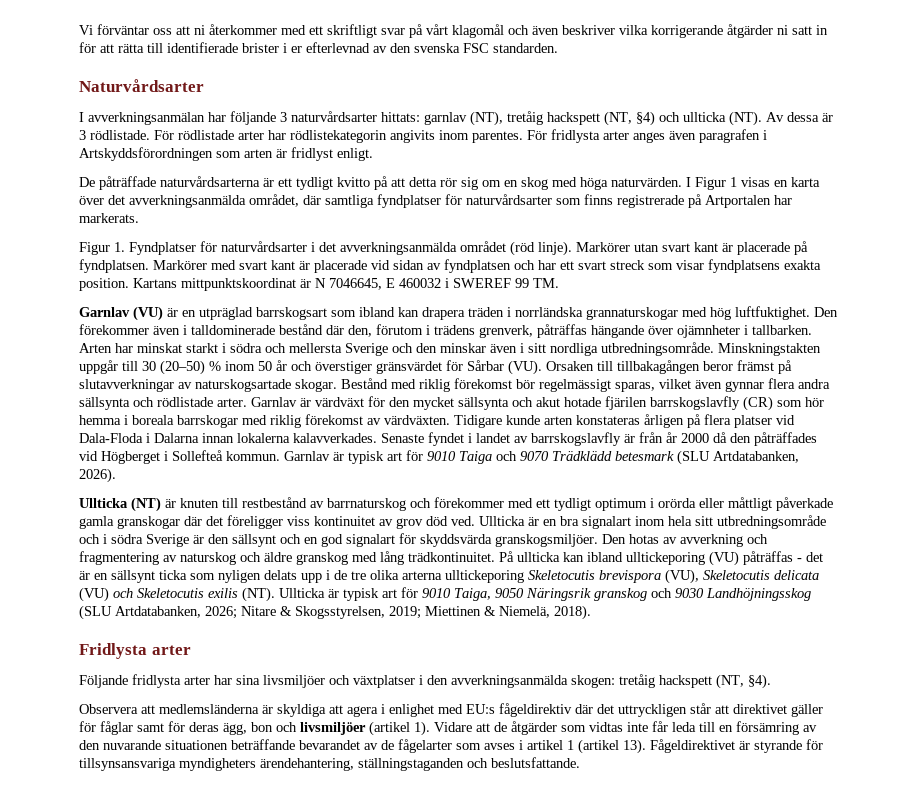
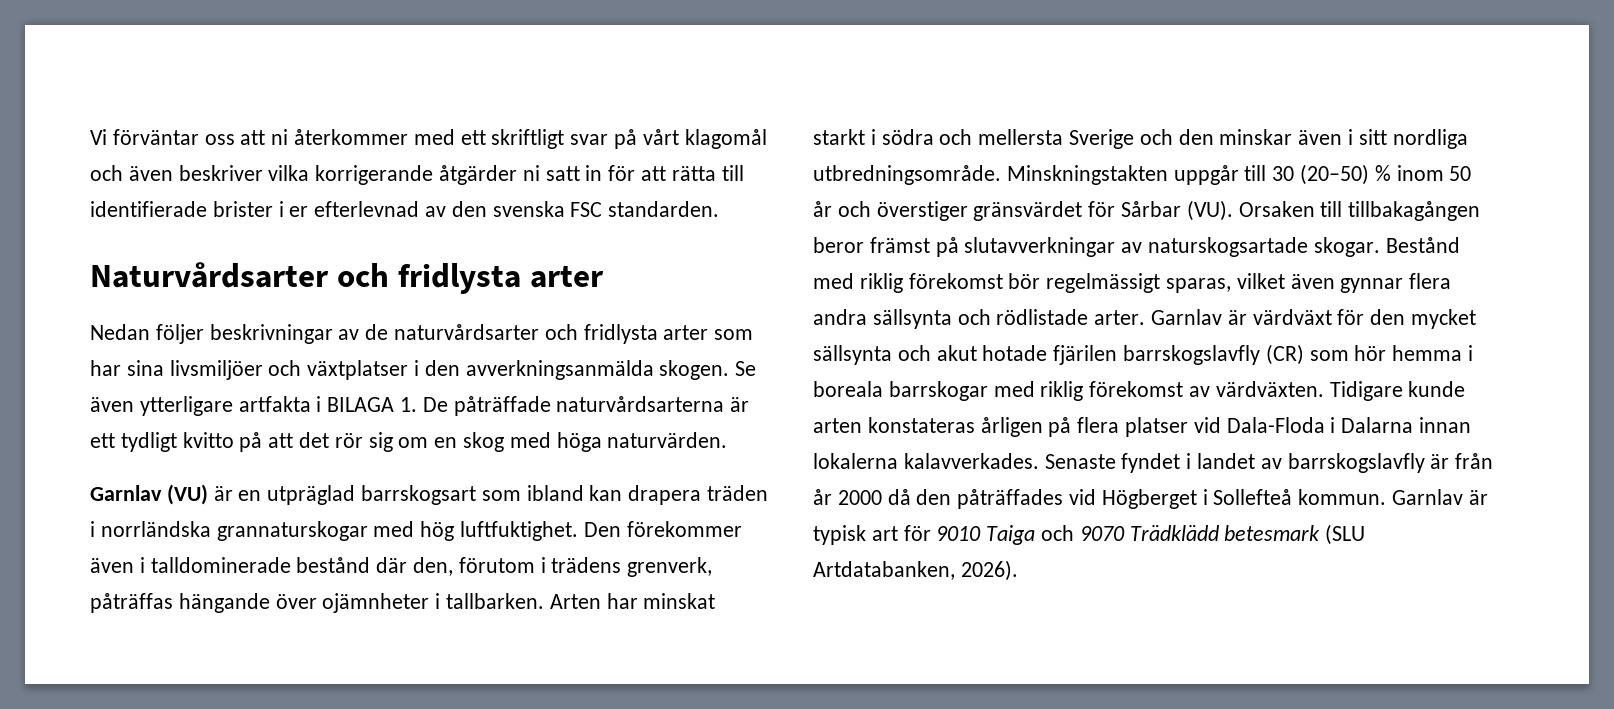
- Naturvårdsarter
- I avverkningsanmälan har följande 3 naturvårdsarter hittats: garnlav (NT), tretåig hackspett (NT, §4) och ullticka (NT). Av dessa är 3 rödlistade. För rödlistade arter har rödlistekategorin angivits inom parentes. För fridlysta arter anges även paragrafen i Artskyddsförordningen som arten är fridlyst enligt.
- De påträffade naturvårdsarterna är ett tydligt kvitto på att detta rör sig om en skog med höga naturvärden. I Figur 1 visas en karta över det avverkningsanmälda området, där samtliga fyndplatser för naturvårdsarter som finns registrerade på Artportalen har markerats.
- Figur 1. Fyndplatser för naturvårdsarter i det avverkningsanmälda området (röd linje). Markörer utan svart kant är placerade på fyndplatsen. Markörer med svart kant är placerade vid sidan av fyndplatsen och har ett svart streck som visar fyndplatsens exakta position. Kartans mittpunktskoordinat är N 7046645, E 460032 i SWEREF 99 TM.
+ Naturvårdsarter och fridlysta arter
+ Nedan följer beskrivningar av de naturvårdsarter och fridlysta arter som har sina livsmiljöer och växtplatser i den avverkningsanmälda skogen. Se även ytterligare artfakta i BILAGA 1. De påträffade naturvårdsarterna är ett tydligt kvitto på att det rör sig om en skog med höga naturvärden.
- Ullticka (NT) är knuten till restbestånd av barrnaturskog och förekommer med ett tydligt optimum i orörda eller måttligt påverkade gamla granskogar där det föreligger viss kontinuitet av grov död ved. Ullticka är en bra signalart inom hela sitt utbredningsområde och i södra Sverige är den sällsynt och en god signalart för skyddsvärda granskogsmiljöer. Den hotas av avverkning och fragmentering av naturskog och äldre granskog med lång trädkontinuitet. På ullticka kan ibland ulltickeporing (VU) påträffas - det är en sällsynt ticka som nyligen delats upp i de tre olika arterna ulltickeporing Skeletocutis brevispora (VU), Skeletocutis delicata (VU) och Skeletocutis exilis (NT). Ullticka är typisk art för 9010 Taiga, 9050 Näringsrik granskog och 9030 Landhöjningsskog (SLU Artdatabanken, 2026; Nitare & Skogsstyrelsen, 2019; Miettinen & Niemelä, 2018).
- Fridlysta arter
- Följande fridlysta arter har sina livsmiljöer och växtplatser i den avverkningsanmälda skogen: tretåig hackspett (NT, §4).
- Observera att medlemsländerna är skyldiga att agera i enlighet med EU:s fågeldirektiv där det uttryckligen står att direktivet gäller för fåglar samt för deras ägg, bon och livsmiljöer (artikel 1). Vidare att de åtgärder som vidtas inte får leda till en försämring av den nuvarande situationen beträffande bevarandet av de fågelarter som avses i artikel 1 (artikel 13). Fågeldirektivet är styrande för tillsynsansvariga myndigheters ärendehantering, ställningstaganden och beslutsfattande.

